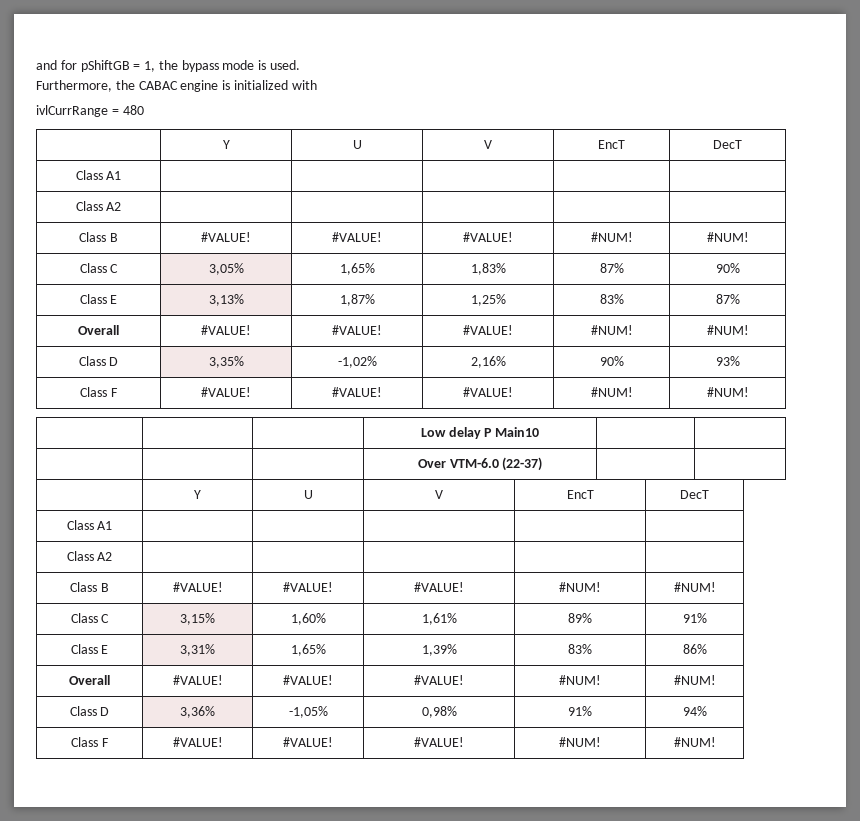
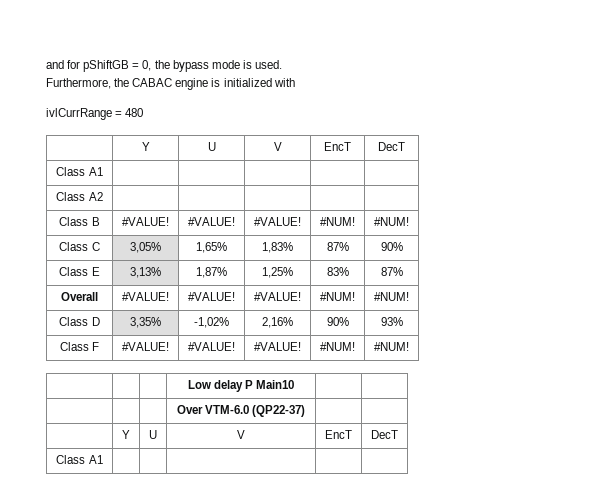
- and for pShiftGB = 1, the bypass mode is used.
+ and for pShiftGB = 0, the bypass mode is used.
- | | | Over VTM-6.0 (22-37) | |
+ | | | Over VTM-6.0 (QP22-37) | |
  | Y | U | V | EncT | DecT
  Class A1 | | | | |
- Class A2 | | | | |
- Class B | #VALUE! | #VALUE! | #VALUE! | #NUM! | #NUM!
- Class C | 3,15% | 1,60% | 1,61% | 89% | 91%
- Class E | 3,31% | 1,65% | 1,39% | 83% | 86%
- Overall | #VALUE! | #VALUE! | #VALUE! | #NUM! | #NUM!
- Class D | 3,36% | -1,05% | 0,98% | 91% | 94%
- Class F | #VALUE! | #VALUE! | #VALUE! | #NUM! | #NUM!

